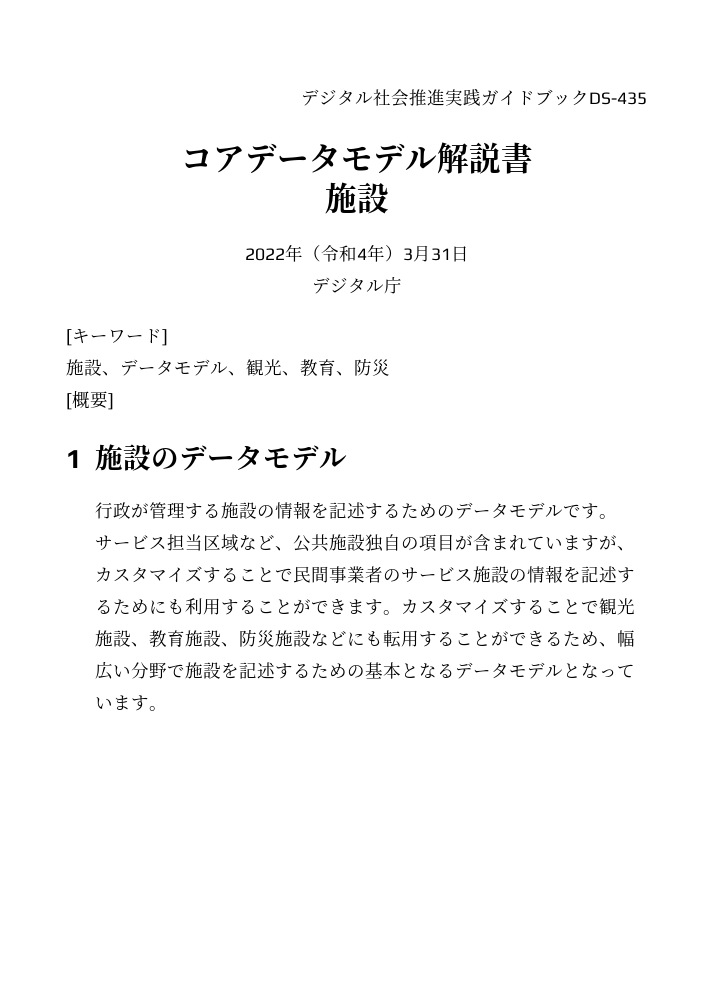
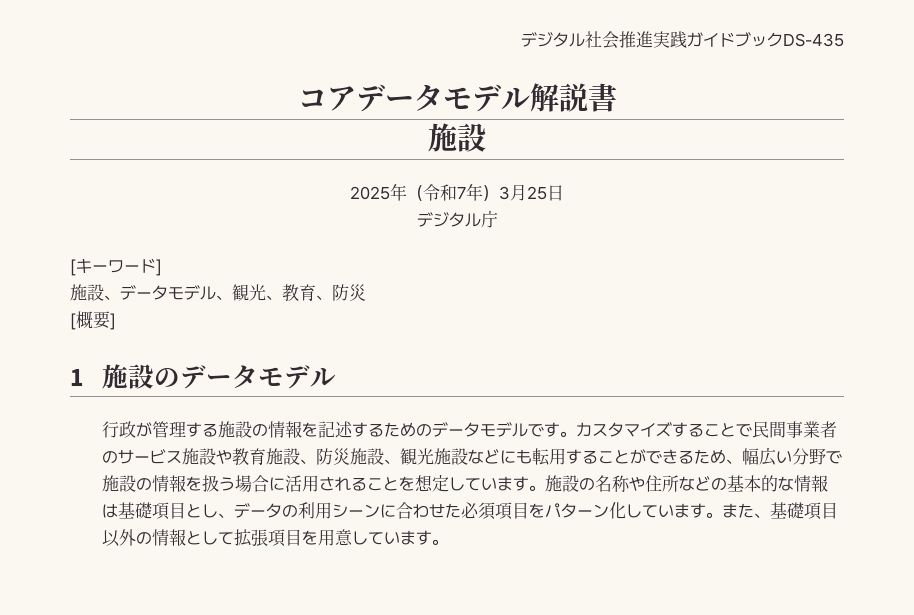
- 2022年（令和4年）3月31日
+ 2025年（令和7年）3月25日
- サービス担当区域など、公共施設独自の項目が含まれていますが、カスタマイズすることで民間事業者のサービス施設の情報を記述するためにも利用することができます。カスタマイズすることで観光施設、教育施設、防災施設などにも転用することができるため、幅広い分野で施設を記述するための基本となるデータモデルとなっています。
+ カスタマイズすることで民間事業者のサービス施設や教育施設、防災施設、観光施設などにも転用することができるため、幅広い分野で施設の情報を扱う場合に活用されることを想定しています。施設の名称や住所などの基本的な情報は基礎項目とし、データの利用シーンに合わせた必須項目をパターン化しています。また、基礎項目以外の情報として拡張項目を用意しています。

